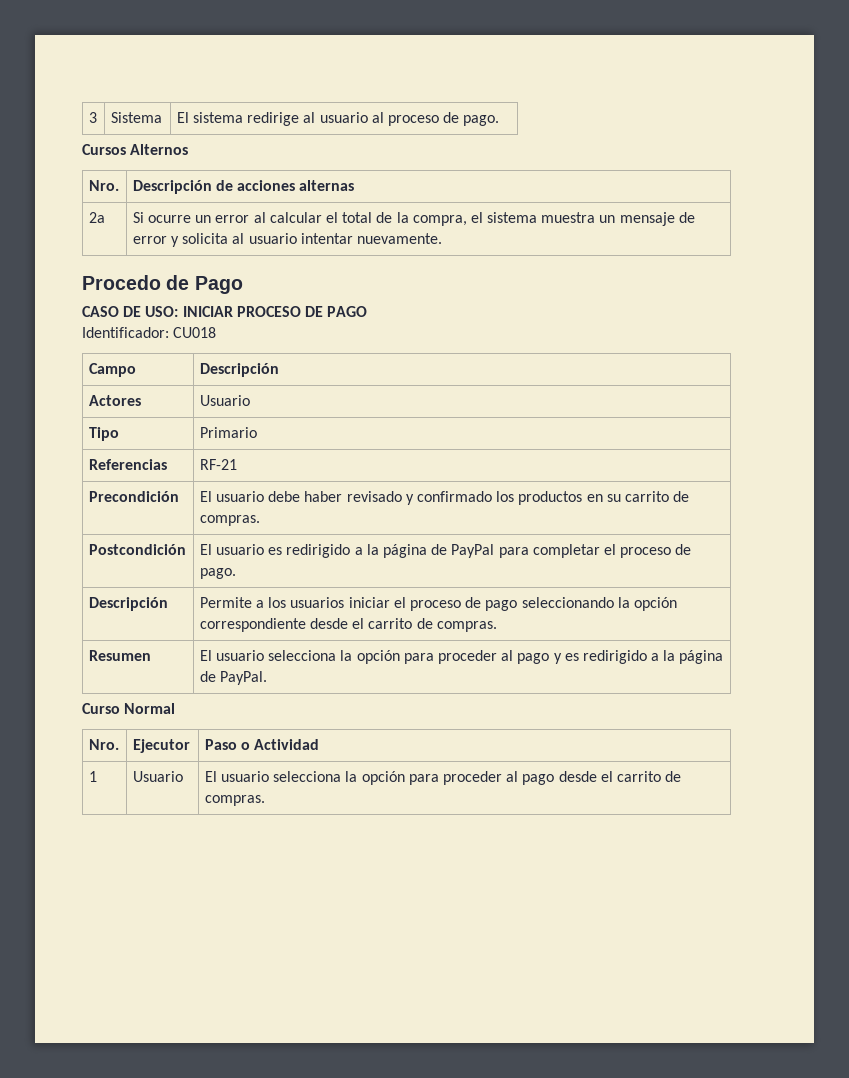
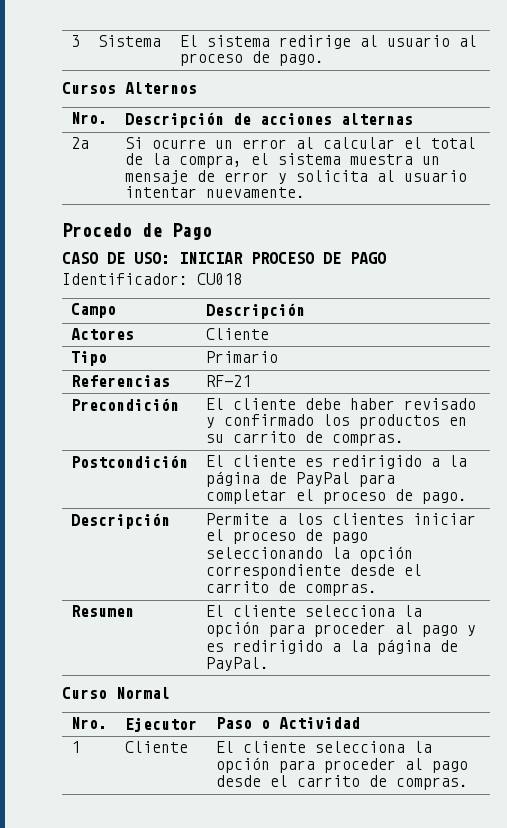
- Actores | Usuario
+ Actores | Cliente
- Precondición | El usuario debe haber revisado y confirmado los productos en su carrito de compras.
+ Precondición | El cliente debe haber revisado y confirmado los productos en su carrito de compras.
- Postcondición | El usuario es redirigido a la página de PayPal para completar el proceso de pago.
+ Postcondición | El cliente es redirigido a la página de PayPal para completar el proceso de pago.
- Descripción | Permite a los usuarios iniciar el proceso de pago seleccionando la opción correspondiente desde el carrito de compras.
+ Descripción | Permite a los clientes iniciar el proceso de pago seleccionando la opción correspondiente desde el carrito de compras.
- Resumen | El usuario selecciona la opción para proceder al pago y es redirigido a la página de PayPal.
+ Resumen | El cliente selecciona la opción para proceder al pago y es redirigido a la página de PayPal.
- 1 | Usuario | El usuario selecciona la opción para proceder al pago desde el carrito de compras.
+ 1 | Cliente | El cliente selecciona la opción para proceder al pago desde el carrito de compras.

